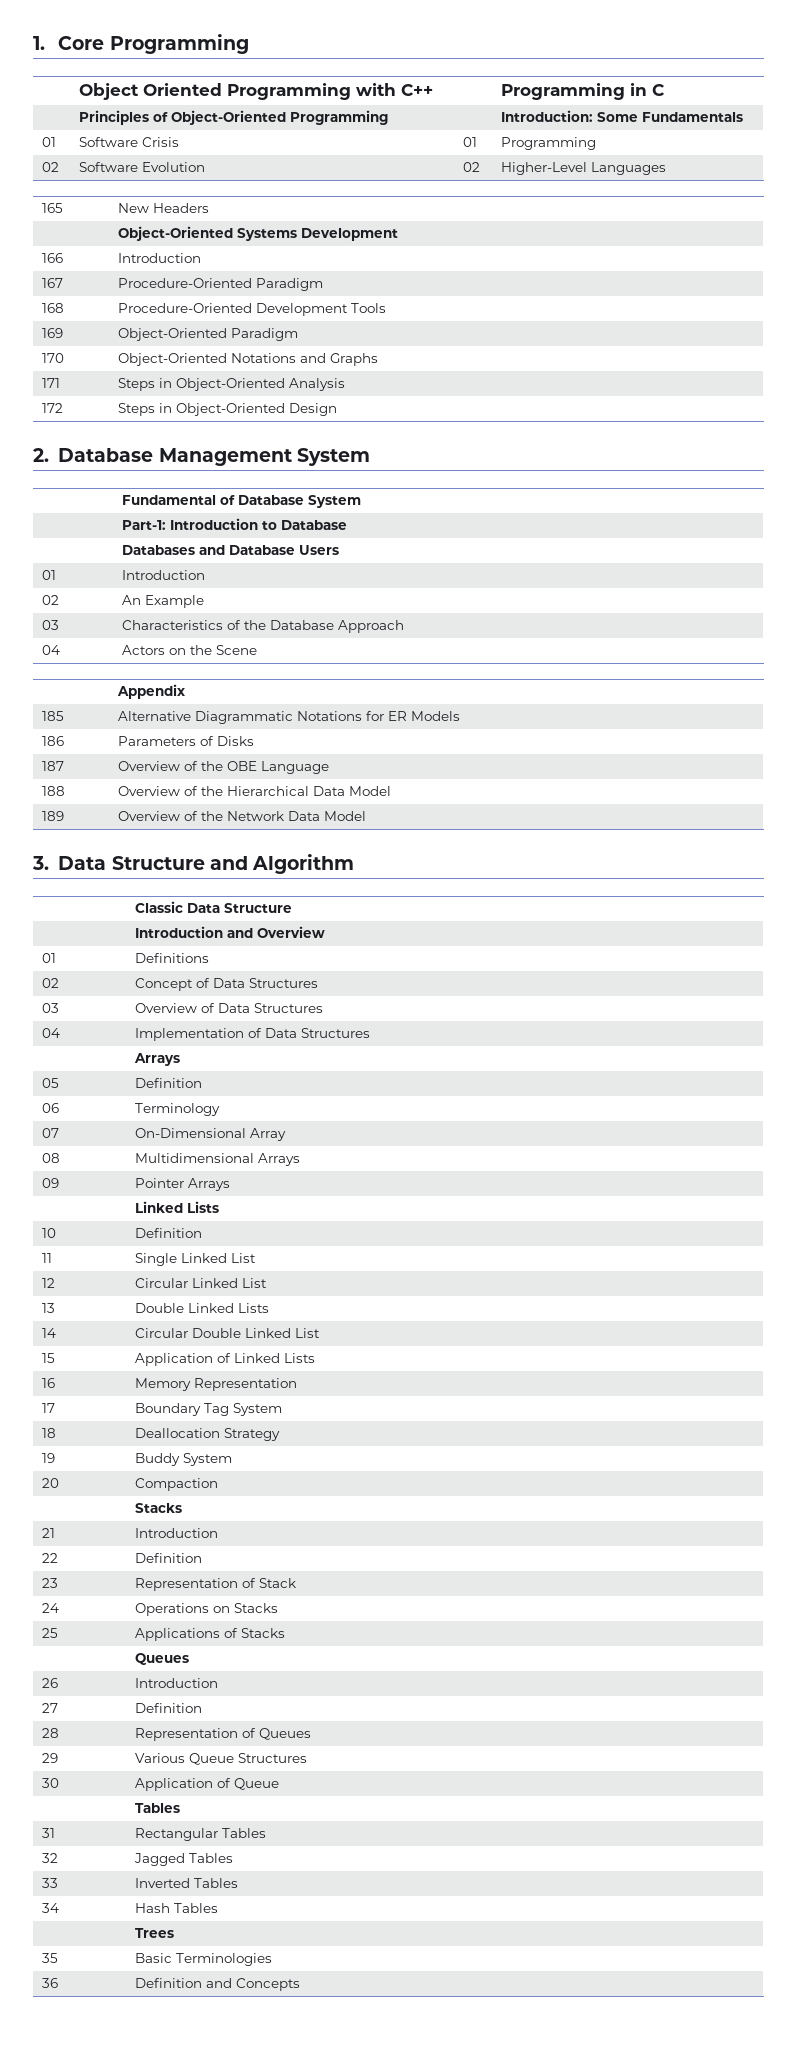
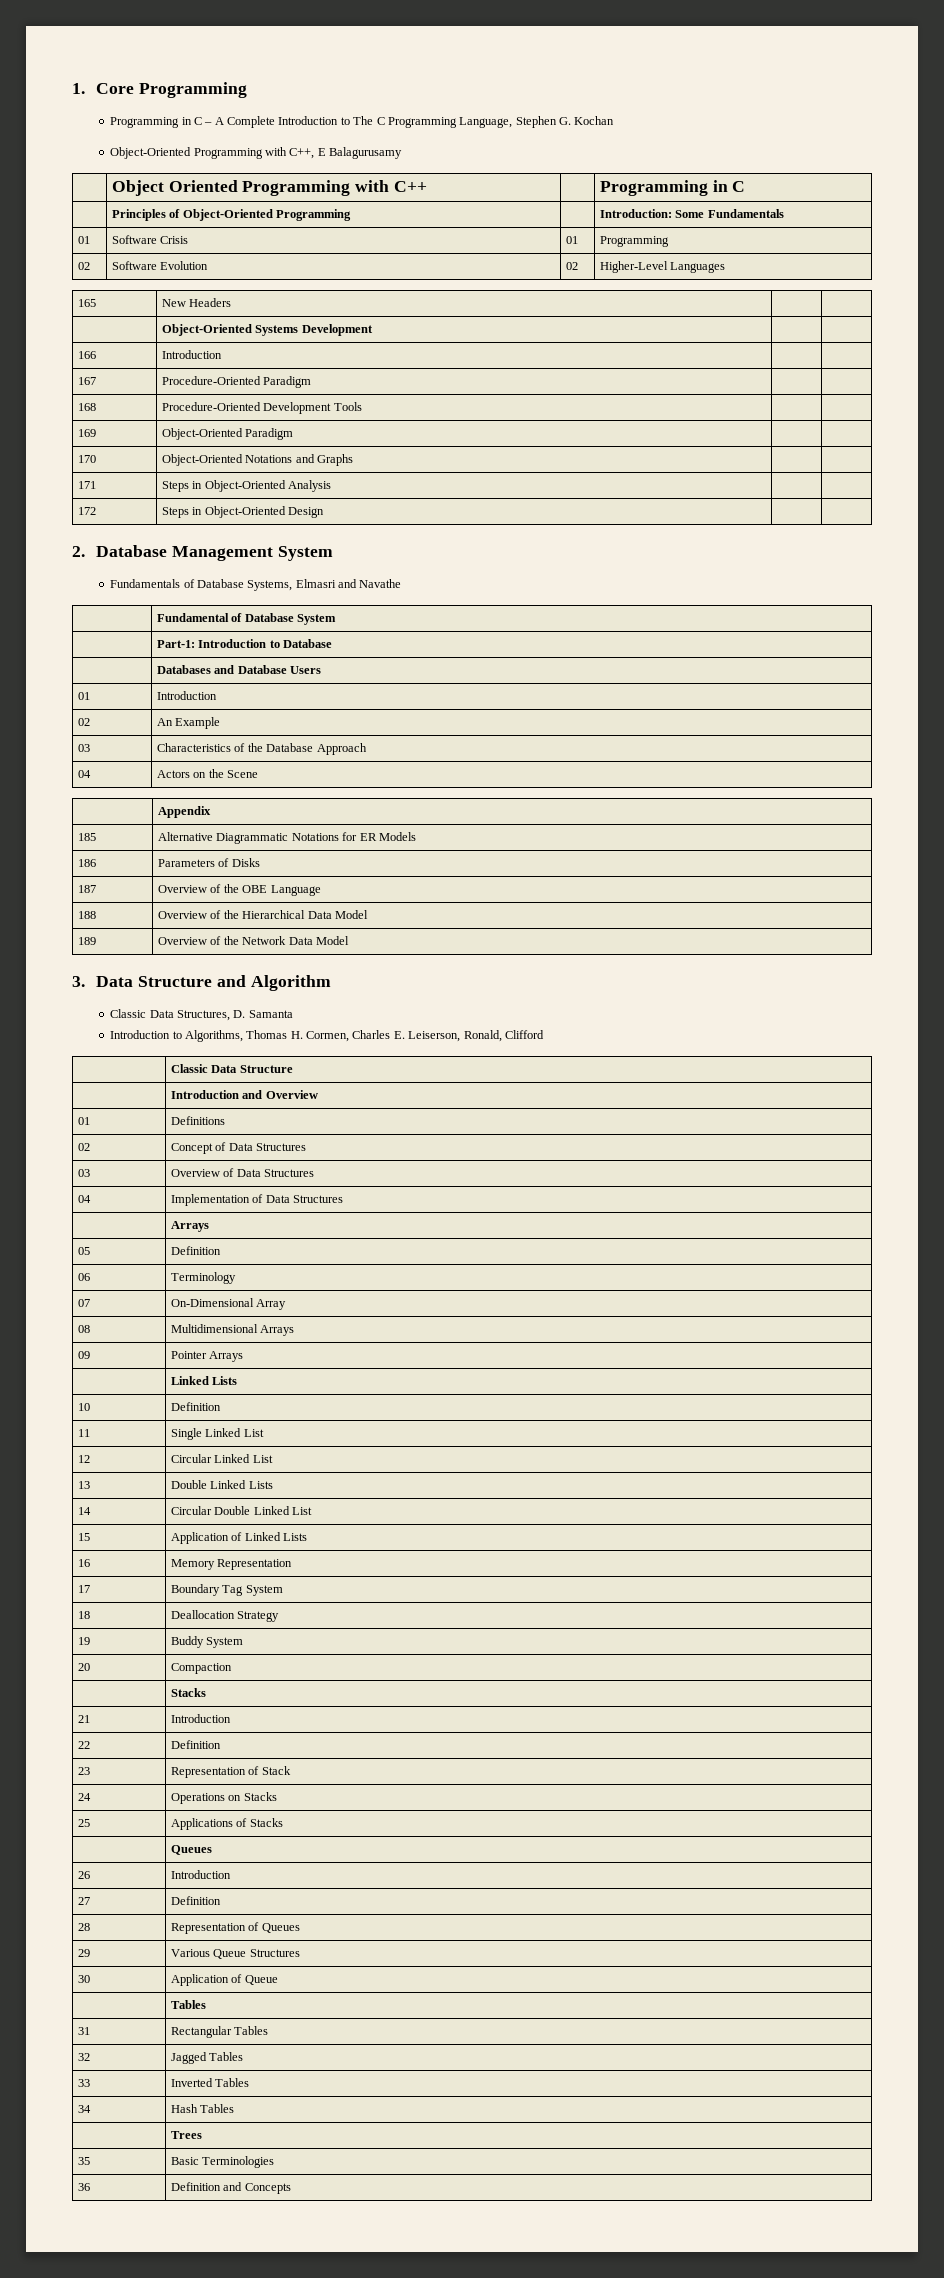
+ Programming in C – A Complete Introduction to The C Programming Language, Stephen G. Kochan
+ Object-Oriented Programming with C++, E Balagurusamy
+ Fundamentals of Database Systems, Elmasri and Navathe
+ Classic Data Structures, D. Samanta
+ Introduction to Algorithms, Thomas H. Cormen, Charles E. Leiserson, Ronald, Clifford

